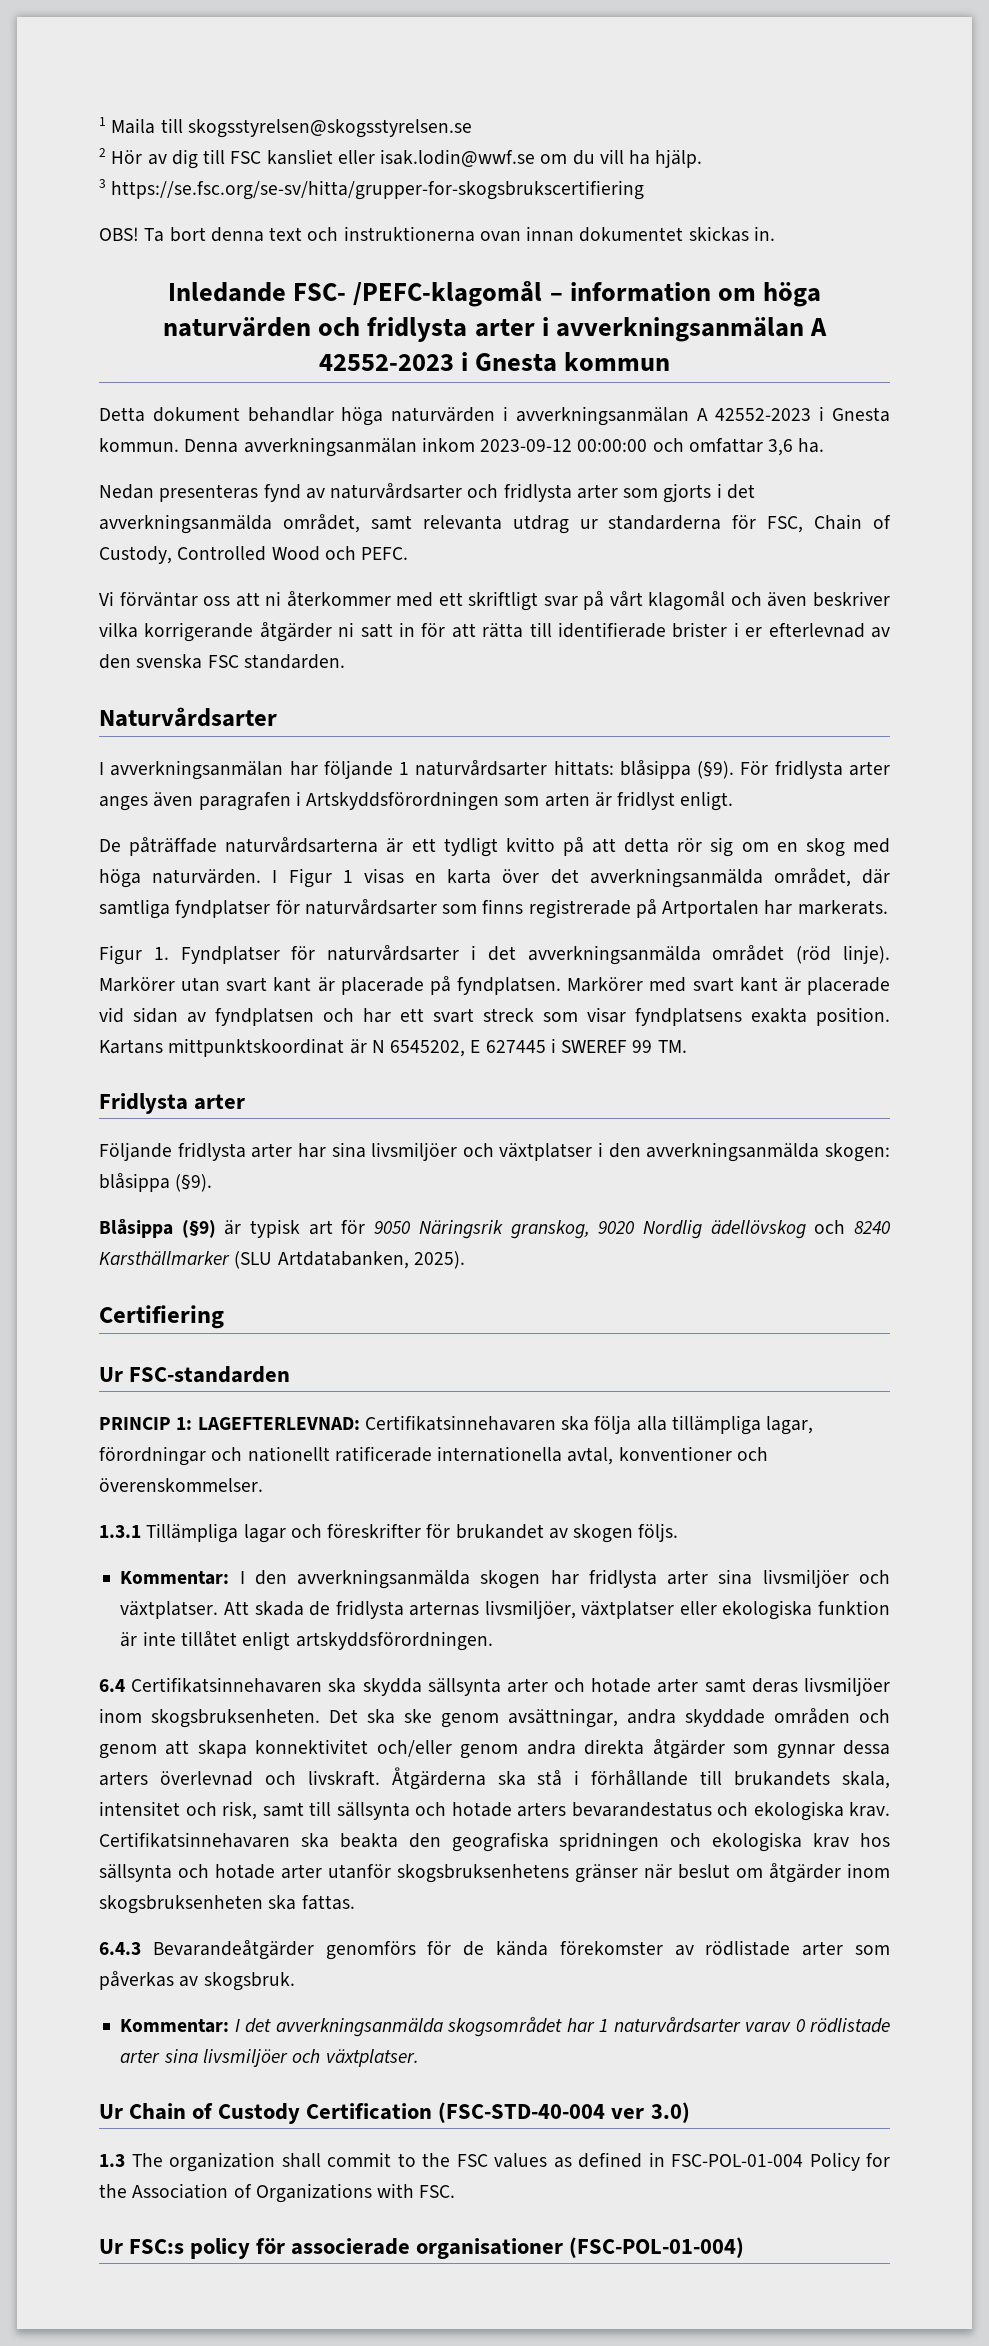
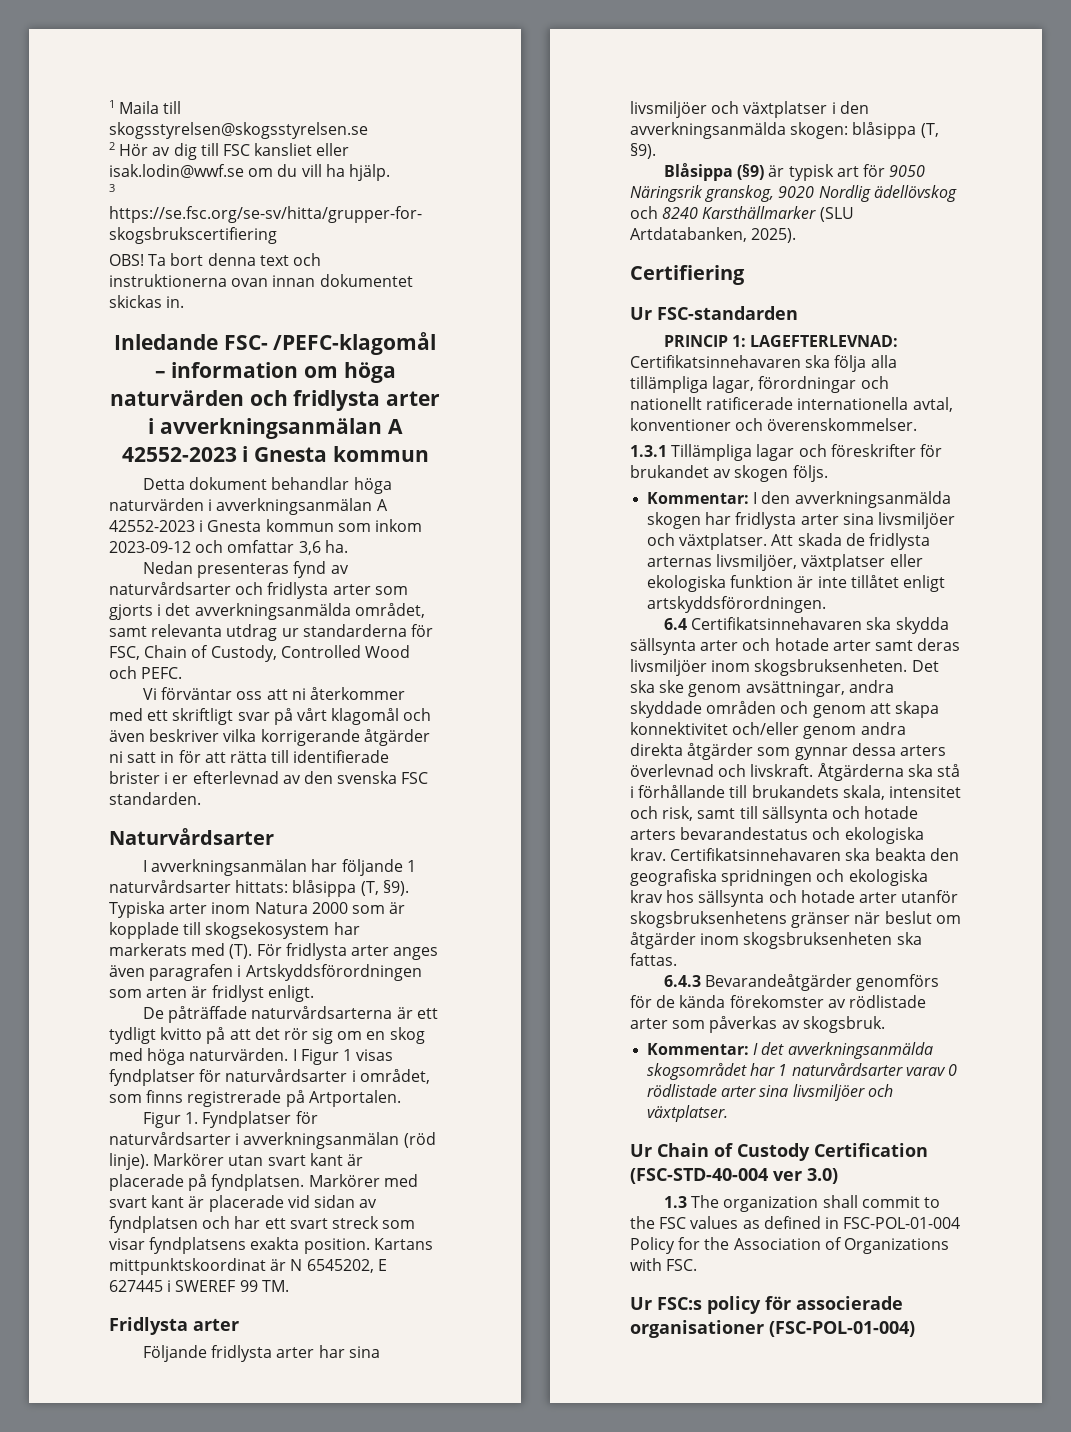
- Detta dokument behandlar höga naturvärden i avverkningsanmälan A 42552-2023 i Gnesta kommun. Denna avverkningsanmälan inkom 2023-09-12 00:00:00 och omfattar 3,6 ha.
+ Detta dokument behandlar höga naturvärden i avverkningsanmälan A 42552-2023 i Gnesta kommun som inkom 2023-09-12 och omfattar 3,6 ha.
- I avverkningsanmälan har följande 1 naturvårdsarter hittats: blåsippa (§9). För fridlysta arter anges även paragrafen i Artskyddsförordningen som arten är fridlyst enligt.
+ I avverkningsanmälan har följande 1 naturvårdsarter hittats: blåsippa (T, §9). Typiska arter inom Natura 2000 som är kopplade till skogsekosystem har markerats med (T). För fridlysta arter anges även paragrafen i Artskyddsförordningen som arten är fridlyst enligt.
- De påträffade naturvårdsarterna är ett tydligt kvitto på att detta rör sig om en skog med höga naturvärden.
+ De påträffade naturvårdsarterna är ett tydligt kvitto på att det rör sig om en skog med höga naturvärden.
- I Figur 1 visas en karta över det avverkningsanmälda området, där samtliga fyndplatser för naturvårdsarter som finns registrerade på Artportalen har markerats.
+ I Figur 1 visas fyndplatser för naturvårdsarter i området, som finns registrerade på Artportalen.
- Figur 1. Fyndplatser för naturvårdsarter i det avverkningsanmälda området (röd linje).
+ Figur 1. Fyndplatser för naturvårdsarter i avverkningsanmälan (röd linje).
- Följande fridlysta arter har sina livsmiljöer och växtplatser i den avverkningsanmälda skogen: blåsippa (§9).
+ Följande fridlysta arter har sina livsmiljöer och växtplatser i den avverkningsanmälda skogen: blåsippa (T, §9).

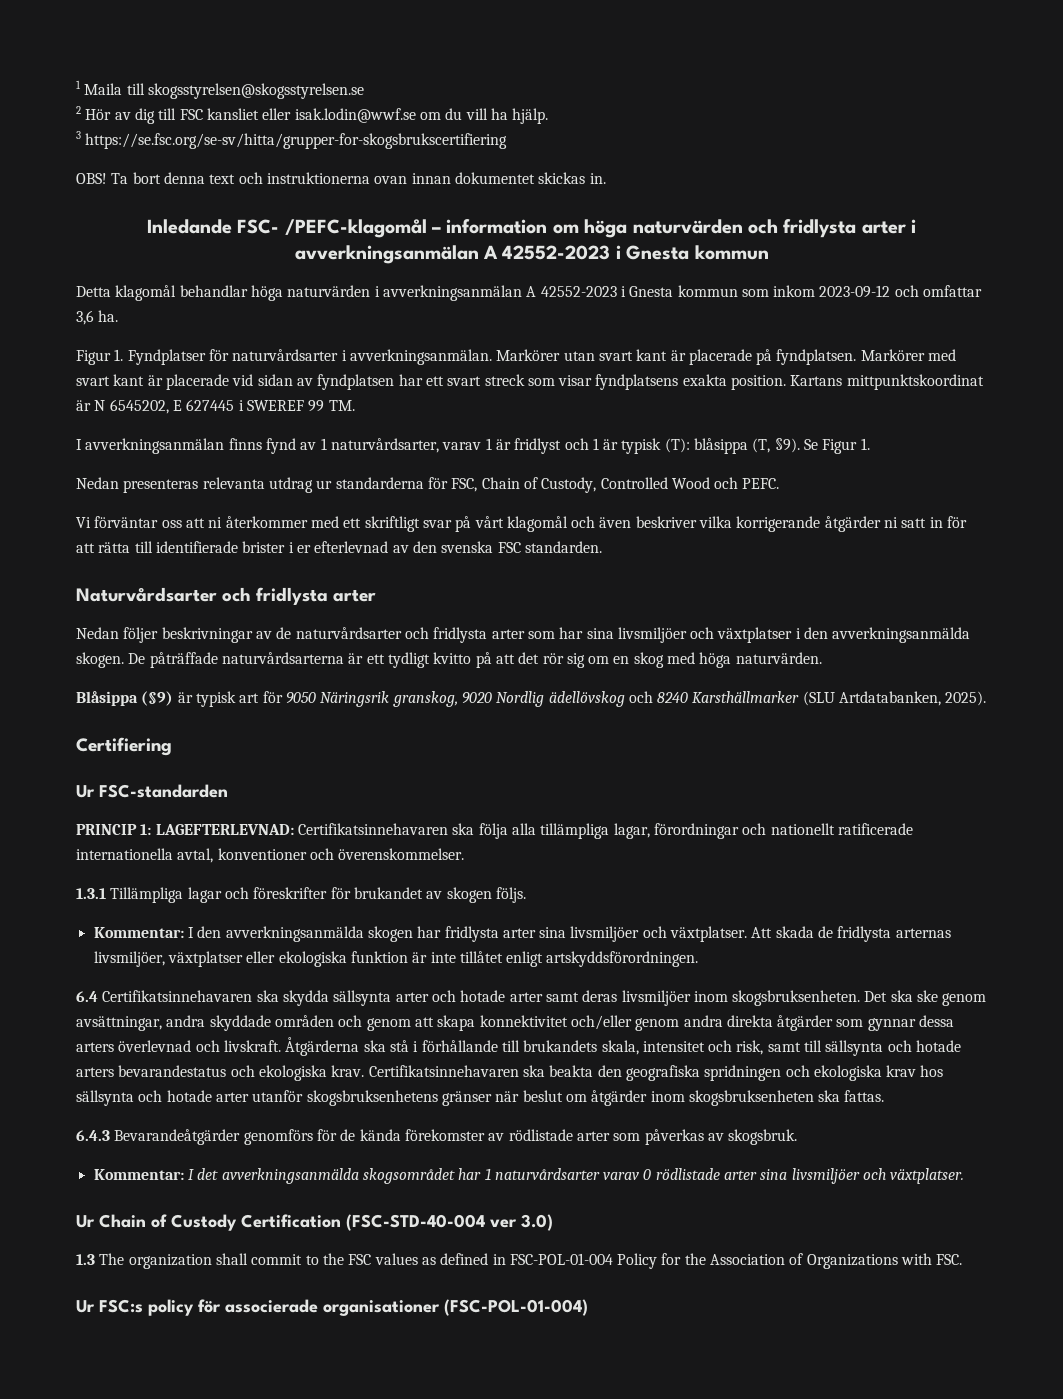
- Detta dokument behandlar höga naturvärden i avverkningsanmälan A 42552-2023 i Gnesta kommun som inkom 2023-09-12 och omfattar 3,6 ha.
+ Detta klagomål behandlar höga naturvärden i avverkningsanmälan A 42552-2023 i Gnesta kommun som inkom 2023-09-12 och omfattar 3,6 ha.
- Nedan presenteras fynd av naturvårdsarter och fridlysta arter som gjorts i det avverkningsanmälda området, samt relevanta utdrag ur standarderna för FSC, Chain of Custody, Controlled Wood och PEFC.
+ Figur 1. Fyndplatser för naturvårdsarter i avverkningsanmälan. Markörer utan svart kant är placerade på fyndplatsen. Markörer med svart kant är placerade vid sidan av fyndplatsen har ett svart streck som visar fyndplatsens exakta position. Kartans mittpunktskoordinat är N 6545202, E 627445 i SWEREF 99 TM.
+ I avverkningsanmälan finns fynd av 1 naturvårdsarter, varav 1 är fridlyst och 1 är typisk (T): blåsippa (T, §9). Se Figur 1.
+ Nedan presenteras relevanta utdrag ur standarderna för FSC, Chain of Custody, Controlled Wood och PEFC.
- Naturvårdsarter
- I avverkningsanmälan har följande 1 naturvårdsarter hittats: blåsippa (T, §9). Typiska arter inom Natura 2000 som är kopplade till skogsekosystem har markerats med (T). För fridlysta arter anges även paragrafen i Artskyddsförordningen som arten är fridlyst enligt.
- De påträffade naturvårdsarterna är ett tydligt kvitto på att det rör sig om en skog med höga naturvärden. I Figur 1 visas fyndplatser för naturvårdsarter i området, som finns registrerade på Artportalen.
- Figur 1. Fyndplatser för naturvårdsarter i avverkningsanmälan (röd linje). Markörer utan svart kant är placerade på fyndplatsen. Markörer med svart kant är placerade vid sidan av fyndplatsen och har ett svart streck som visar fyndplatsens exakta position. Kartans mittpunktskoordinat är N 6545202, E 627445 i SWEREF 99 TM.
- Fridlysta arter
- Följande fridlysta arter har sina livsmiljöer och växtplatser i den avverkningsanmälda skogen: blåsippa (T, §9).
+ Naturvårdsarter och fridlysta arter
+ Nedan följer beskrivningar av de naturvårdsarter och fridlysta arter som har sina livsmiljöer och växtplatser i den avverkningsanmälda skogen. De påträffade naturvårdsarterna är ett tydligt kvitto på att det rör sig om en skog med höga naturvärden.

